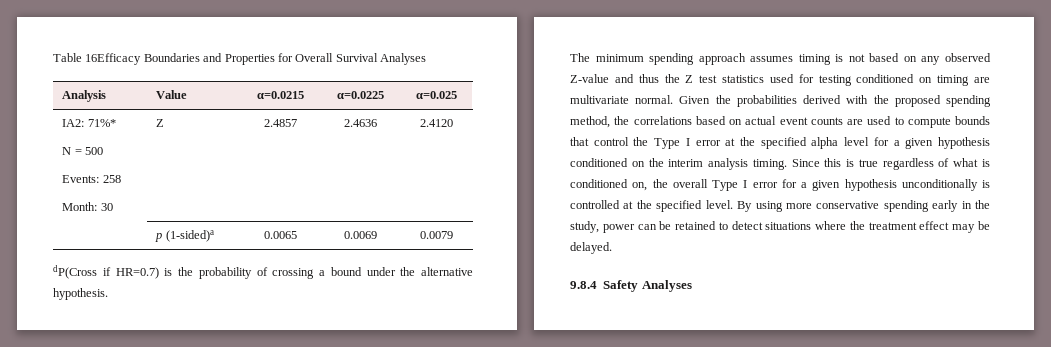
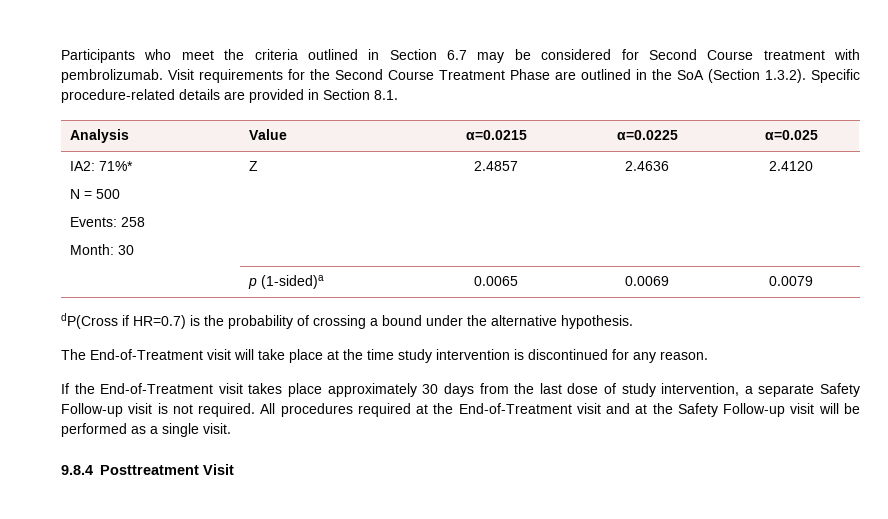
- Table 16Efficacy Boundaries and Properties for Overall Survival Analyses
+ Participants who meet the criteria outlined in Section 6.7 may be considered for Second Course treatment with pembrolizumab. Visit requirements for the Second Course Treatment Phase are outlined in the SoA (Section 1.3.2). Specific procedure-related details are provided in Section 8.1.
- The minimum spending approach assumes timing is not based on any observed Z-value and thus the Z test statistics used for testing conditioned on timing are multivariate normal. Given the probabilities derived with the proposed spending method, the correlations based on actual event counts are used to compute bounds that control the Type I error at the specified alpha level for a given hypothesis conditioned on the interim analysis timing. Since this is true regardless of what is conditioned on, the overall Type I error for a given hypothesis unconditionally is controlled at the specified level. By using more conservative spending early in the study, power can be retained to detect situations where the treatment effect may be delayed.
+ The End-of-Treatment visit will take place at the time study intervention is discontinued for any reason.
+ If the End-of-Treatment visit takes place approximately 30 days from the last dose of study intervention, a separate Safety Follow-up visit is not required. All procedures required at the End-of-Treatment visit and at the Safety Follow-up visit will be performed as a single visit.
- 9.8.4 Safety Analyses
+ 9.8.4 Posttreatment Visit

